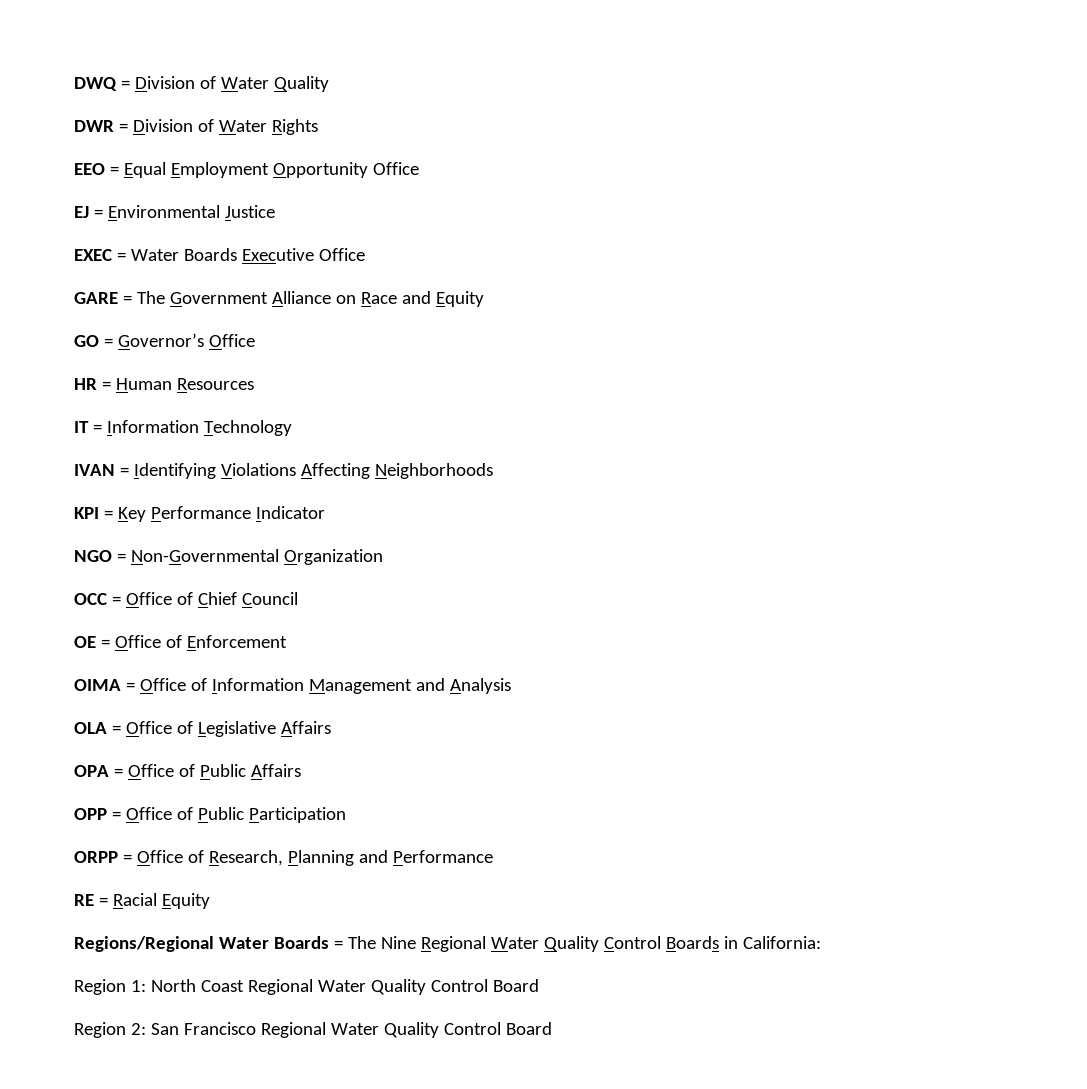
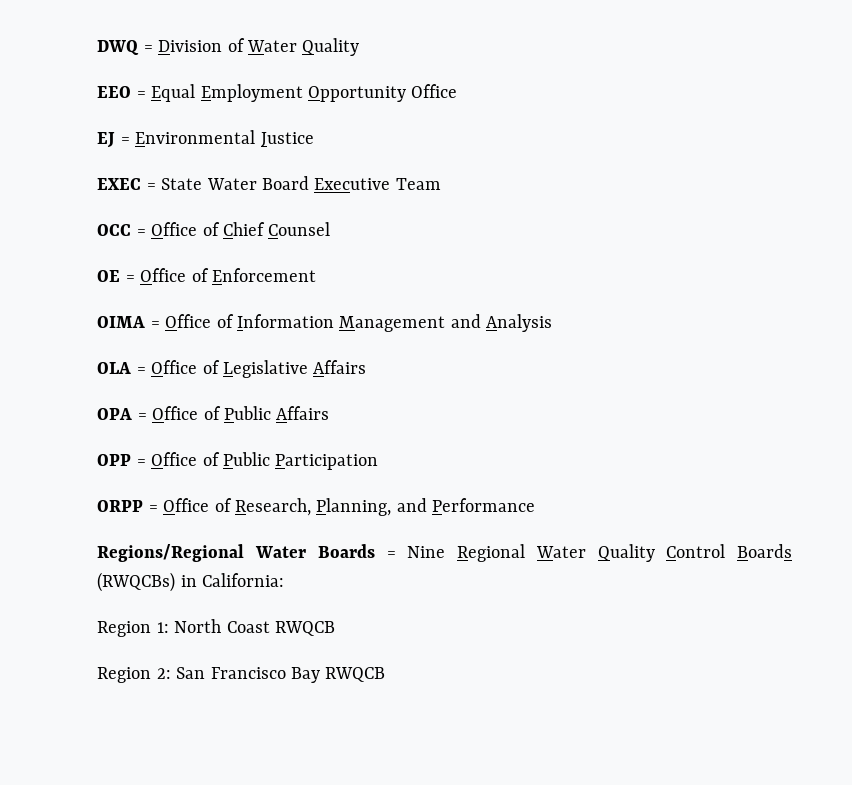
- DWR = Division of Water Rights
- EXEC = Water Boards Executive Office
- GARE = The Government Alliance on Race and Equity
- GO = Governor’s Office
- HR = Human Resources
- IT = Information Technology
- IVAN = Identifying Violations Affecting Neighborhoods
- KPI = Key Performance Indicator
- NGO = Non-Governmental Organization
+ EXEC = State Water Board Executive Team
- OCC = Office of Chief Council
+ OCC = Office of Chief Counsel
- ORPP = Office of Research, Planning and Performance
+ ORPP = Office of Research, Planning, and Performance
- RE = Racial Equity
- Regions/Regional Water Boards = The Nine Regional Water Quality Control Boards in California:
+ Regions/Regional Water Boards = Nine Regional Water Quality Control Boards (RWQCBs) in California:
- Region 1: North Coast Regional Water Quality Control Board
+ Region 1: North Coast RWQCB
- Region 2: San Francisco Regional Water Quality Control Board
+ Region 2: San Francisco Bay RWQCB

